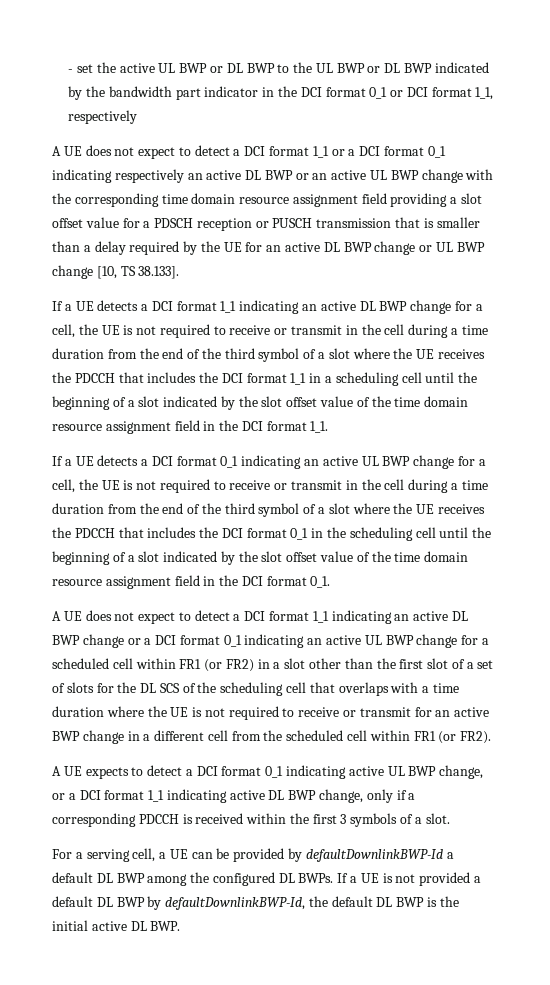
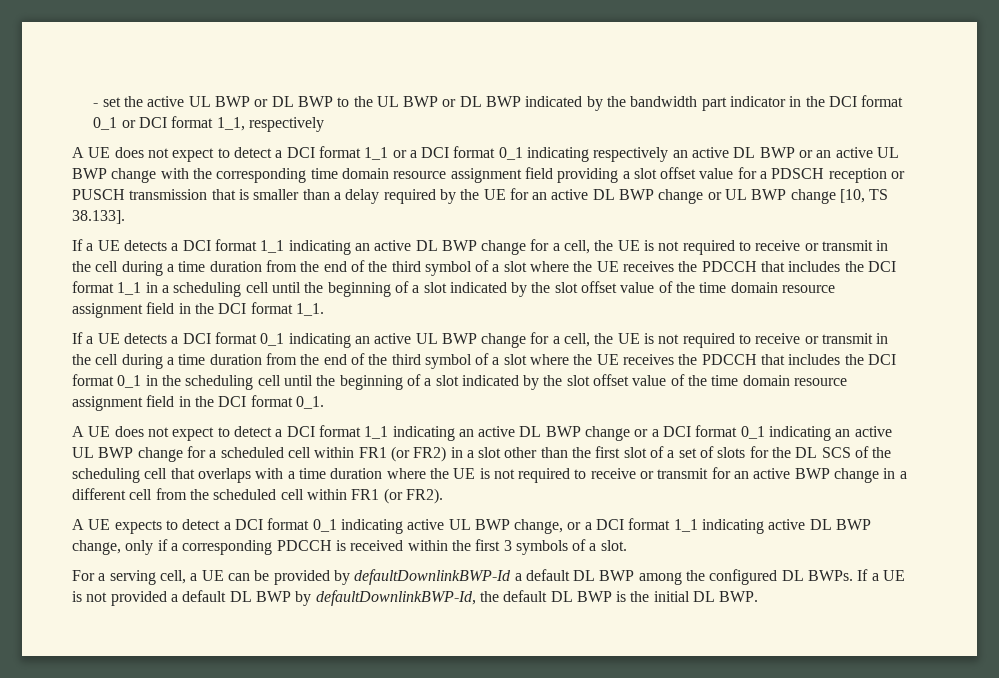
- If a UE is not provided a default DL BWP by defaultDownlinkBWP-Id, the default DL BWP is the initial active DL BWP.
+ If a UE is not provided a default DL BWP by defaultDownlinkBWP-Id, the default DL BWP is the initial DL BWP.

